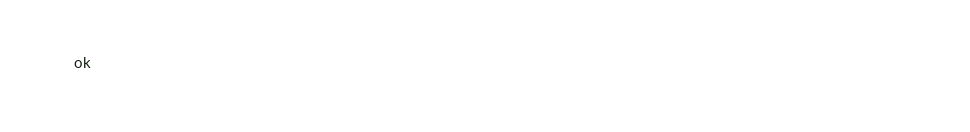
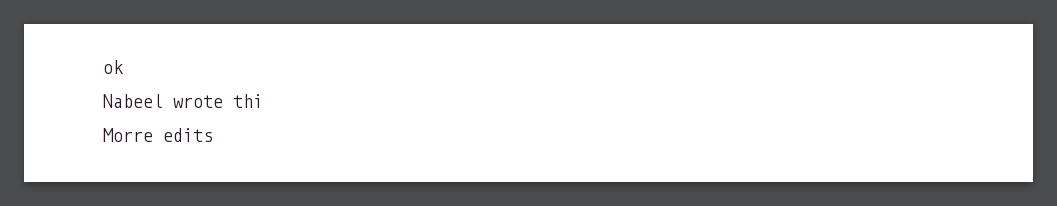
+ Nabeel wrote thi
+ Morre edits

